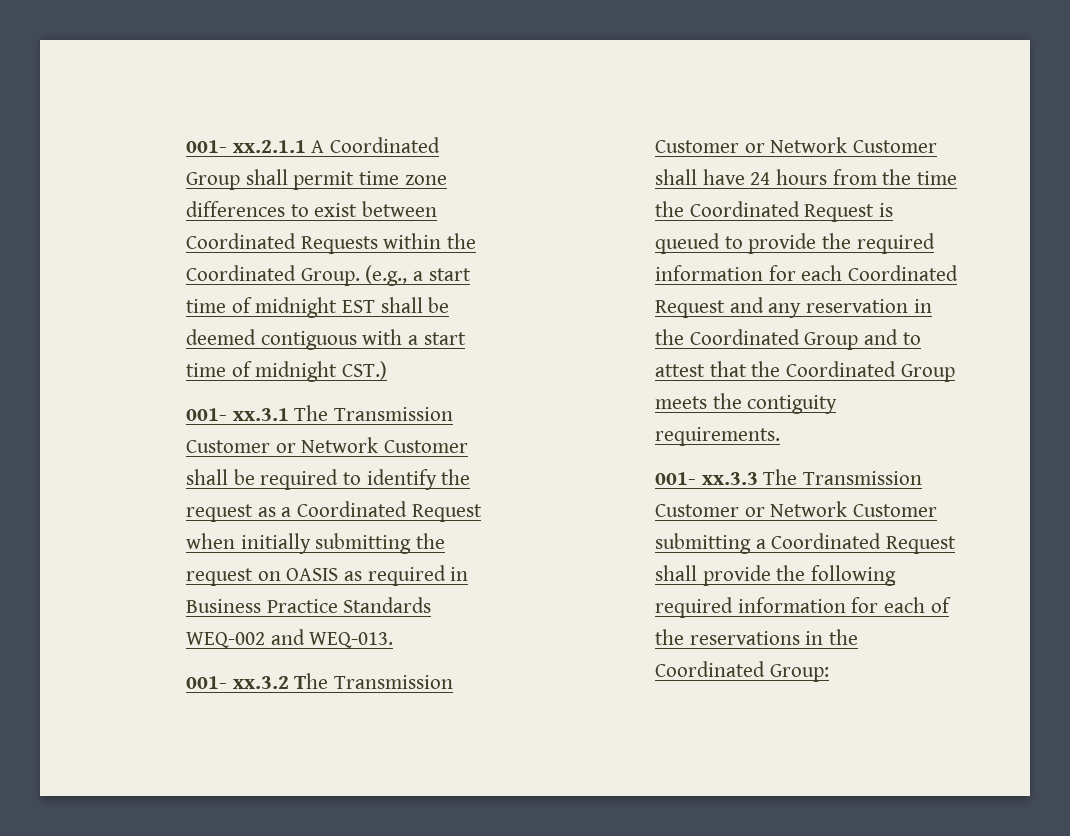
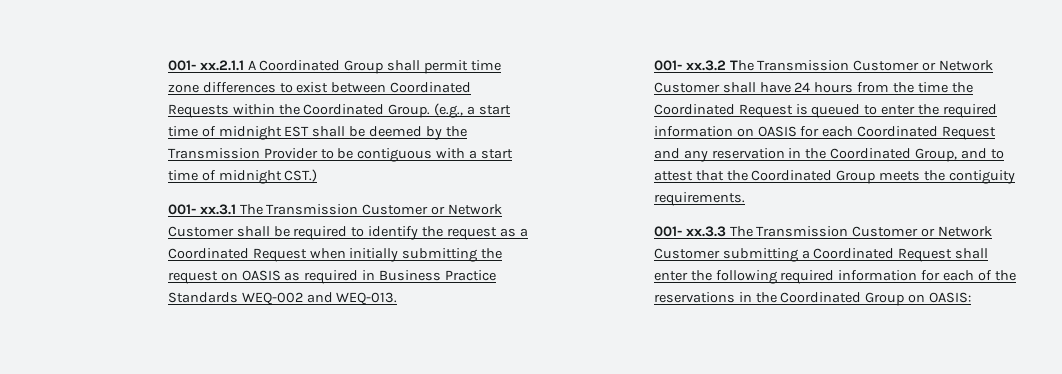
- (e.g., a start time of midnight EST shall be deemed contiguous with a start time of midnight CST.)
+ (e.g., a start time of midnight EST shall be deemed by the Transmission Provider to be contiguous with a start time of midnight CST.)
- 001- xx.3.2 The Transmission Customer or Network Customer shall have 24 hours from the time the Coordinated Request is queued to provide the required information for each Coordinated Request and any reservation in the Coordinated Group and to attest that the Coordinated Group meets the contiguity requirements.
+ 001- xx.3.2 The Transmission Customer or Network Customer shall have 24 hours from the time the Coordinated Request is queued to enter the required information on OASIS for each Coordinated Request and any reservation in the Coordinated Group, and to attest that the Coordinated Group meets the contiguity requirements.
- 001- xx.3.3 The Transmission Customer or Network Customer submitting a Coordinated Request shall provide the following required information for each of the reservations in the Coordinated Group:
+ 001- xx.3.3 The Transmission Customer or Network Customer submitting a Coordinated Request shall enter the following required information for each of the reservations in the Coordinated Group on OASIS:

